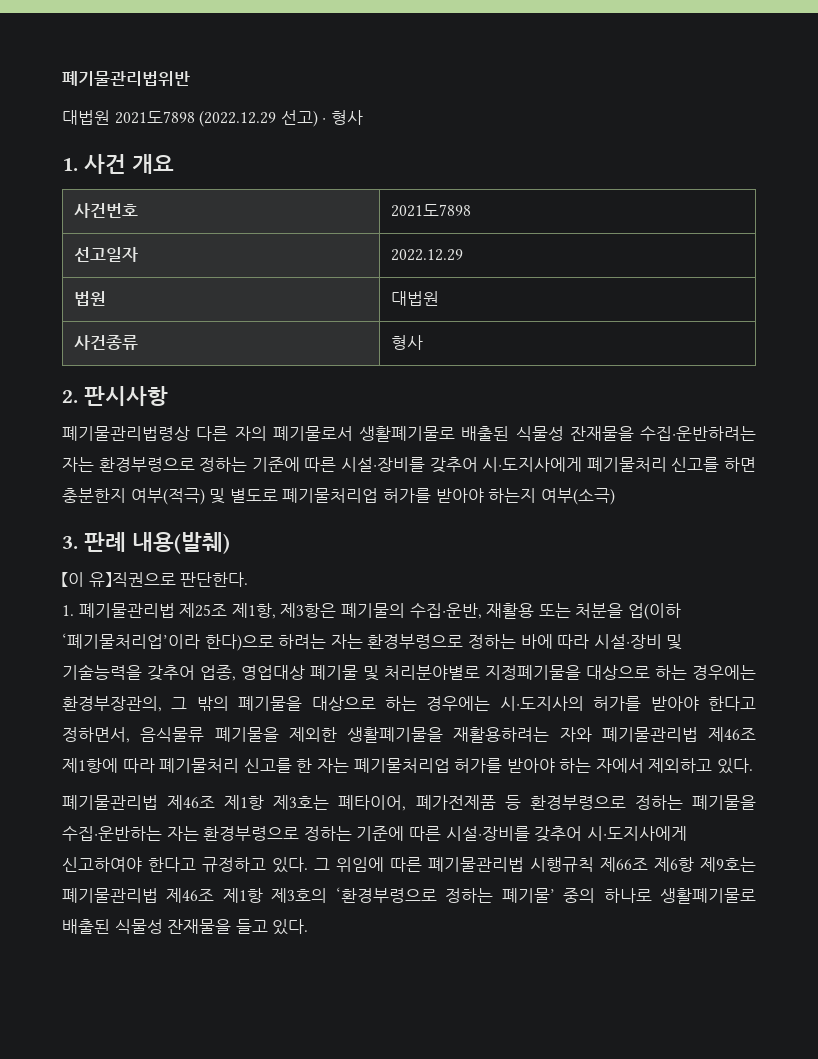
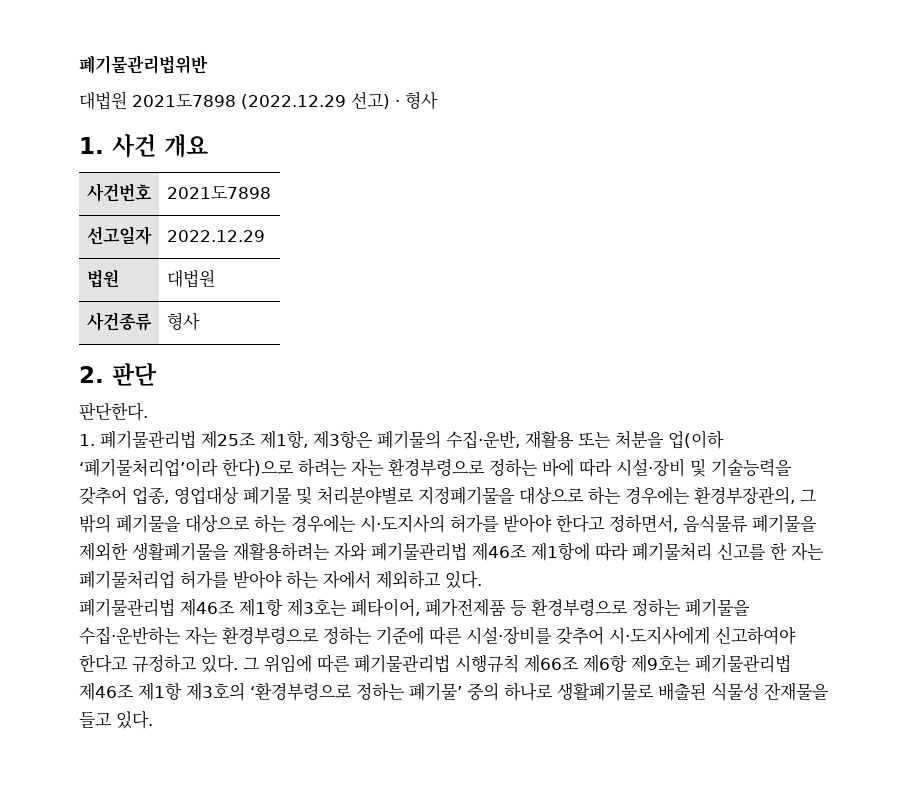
- 2. 판시사항
- 폐기물관리법령상 다른 자의 폐기물로서 생활폐기물로 배출된 식물성 잔재물을 수집·운반하려는 자는 환경부령으로 정하는 기준에 따른 시설·장비를 갖추어 시·도지사에게 폐기물처리 신고를 하면 충분한지 여부(적극) 및 별도로 폐기물처리업 허가를 받아야 하는지 여부(소극)
- 3. 판례 내용(발췌)
- 【이 유】직권으로 판단한다.
+ 2. 판단
+ 판단한다.

